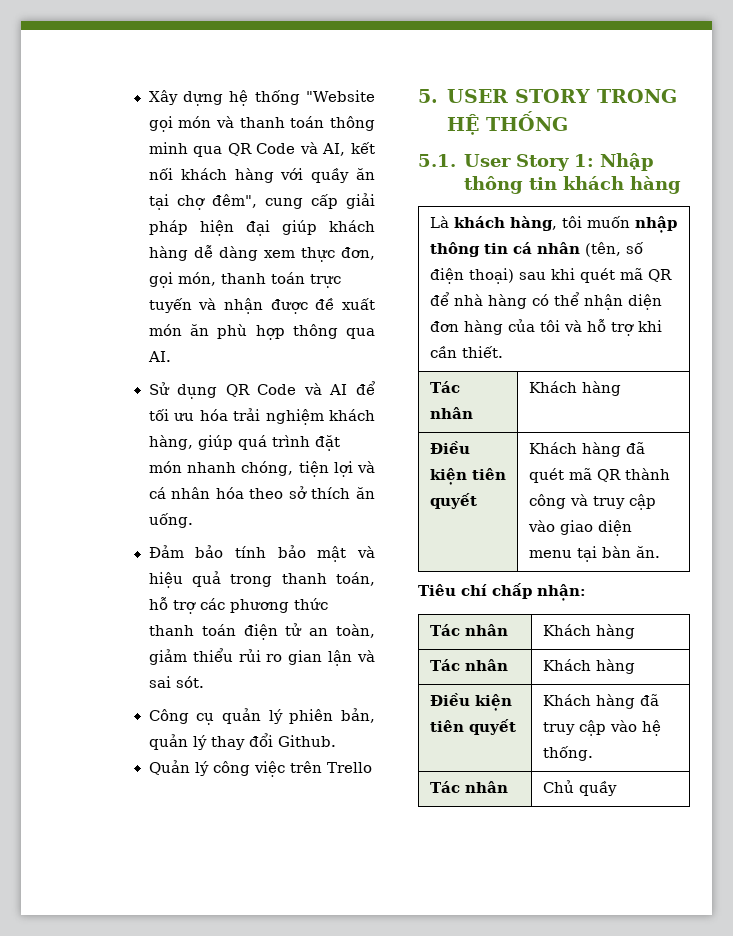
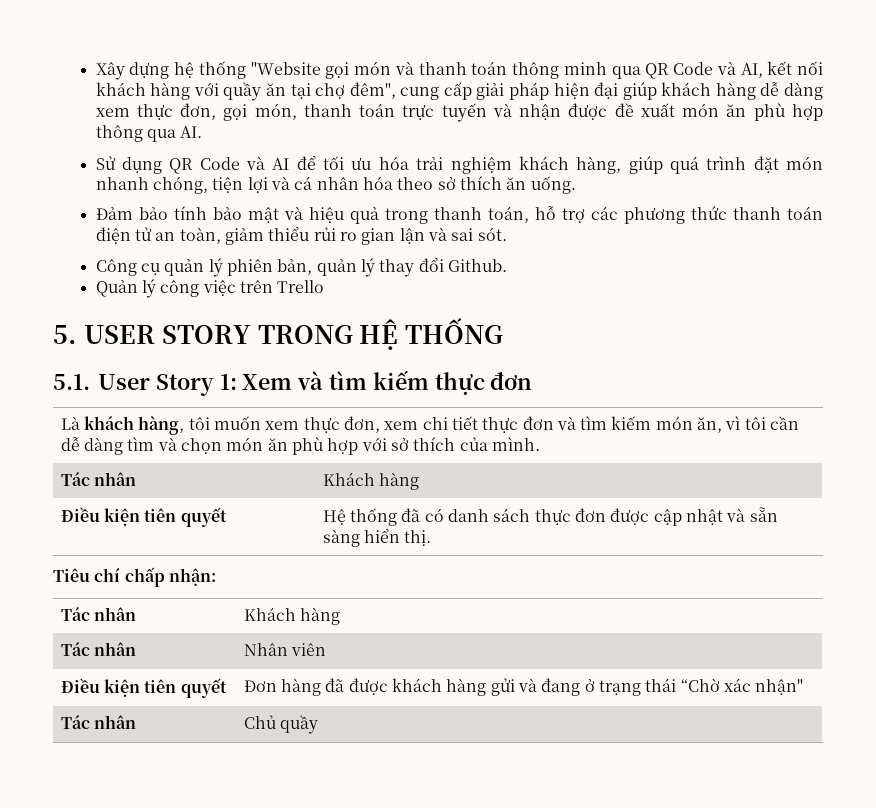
- 5.1. User Story 1: Nhập thông tin khách hàng
+ 5.1. User Story 1: Xem và tìm kiếm thực đơn
- Là khách hàng, tôi muốn nhập thông tin cá nhân (tên, số điện thoại) sau khi quét mã QR để nhà hàng có thể nhận diện đơn hàng của tôi và hỗ trợ khi cần thiết.
+ Là khách hàng, tôi muốn xem thực đơn, xem chi tiết thực đơn và tìm kiếm món ăn, vì tôi cần dễ dàng tìm và chọn món ăn phù hợp với sở thích của mình.
  Tác nhân | Khách hàng
- Điều kiện tiên quyết | Khách hàng đã quét mã QR thành công và truy cập vào giao diện menu tại bàn ăn.
+ Điều kiện tiên quyết | Hệ thống đã có danh sách thực đơn được cập nhật và sẵn sàng hiển thị.
  Tiêu chí chấp nhận:
  Tác nhân | Khách hàng
- Tác nhân | Khách hàng
- Điều kiện tiên quyết | Khách hàng đã truy cập vào hệ thống.
+ Tác nhân | Nhân viên
+ Điều kiện tiên quyết | Đơn hàng đã được khách hàng gửi và đang ở trạng thái “Chờ xác nhận"

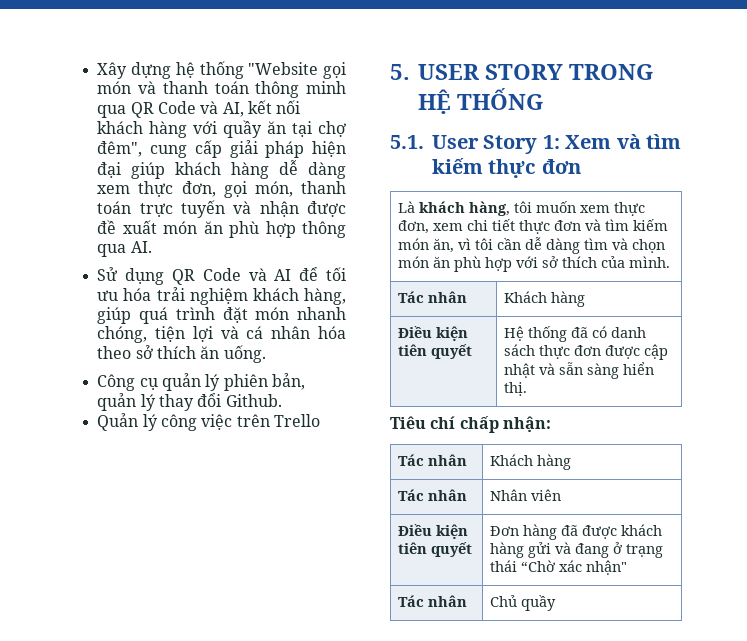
- Đảm bảo tính bảo mật và hiệu quả trong thanh toán, hỗ trợ các phương thức thanh toán điện tử an toàn, giảm thiểu rủi ro gian lận và sai sót.

